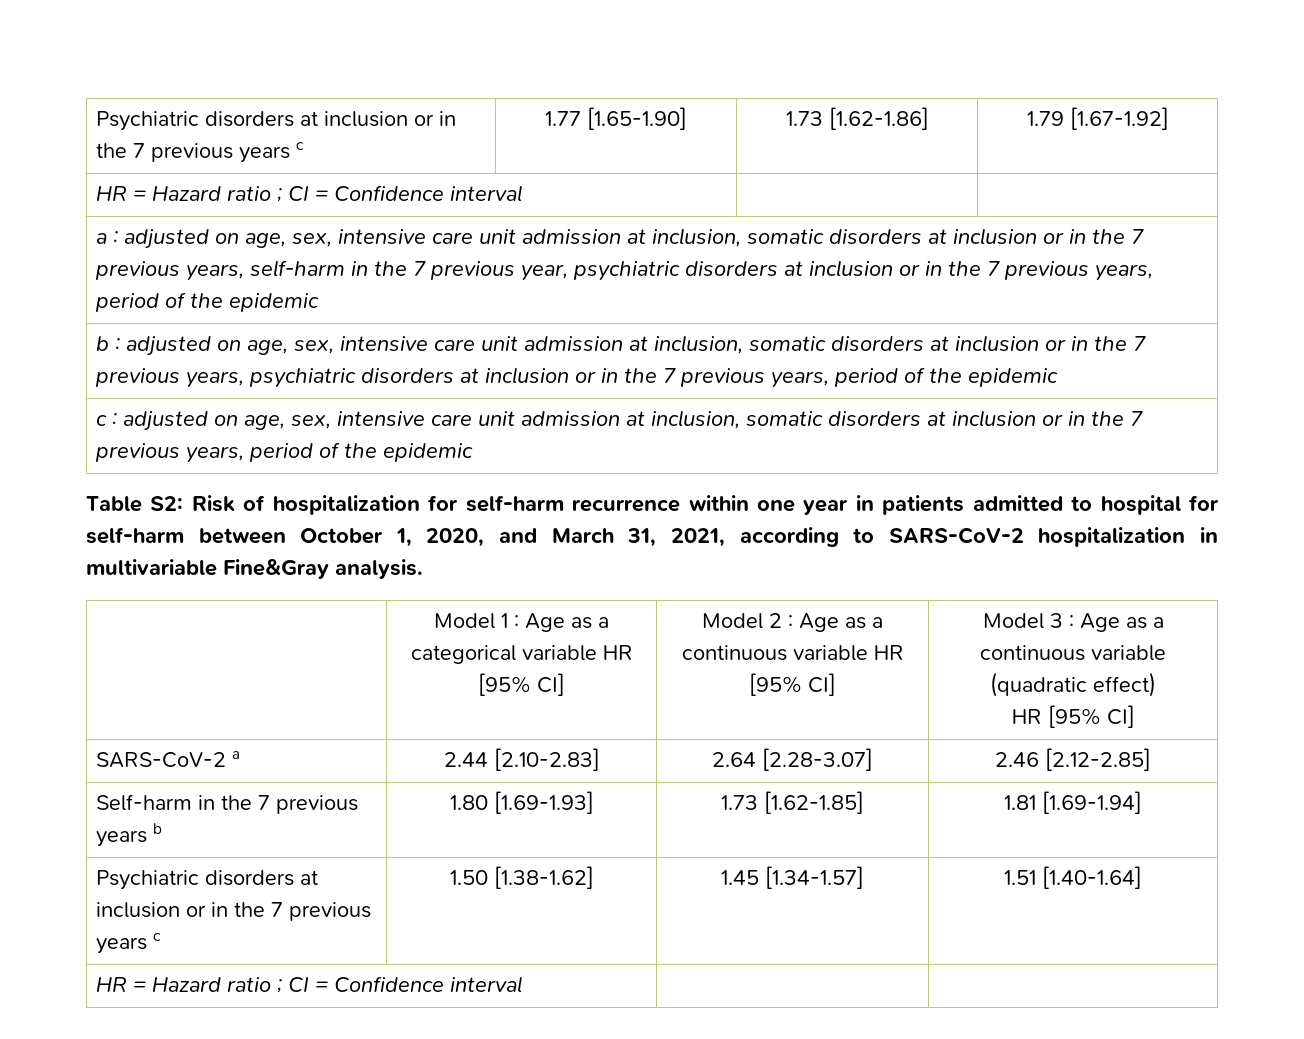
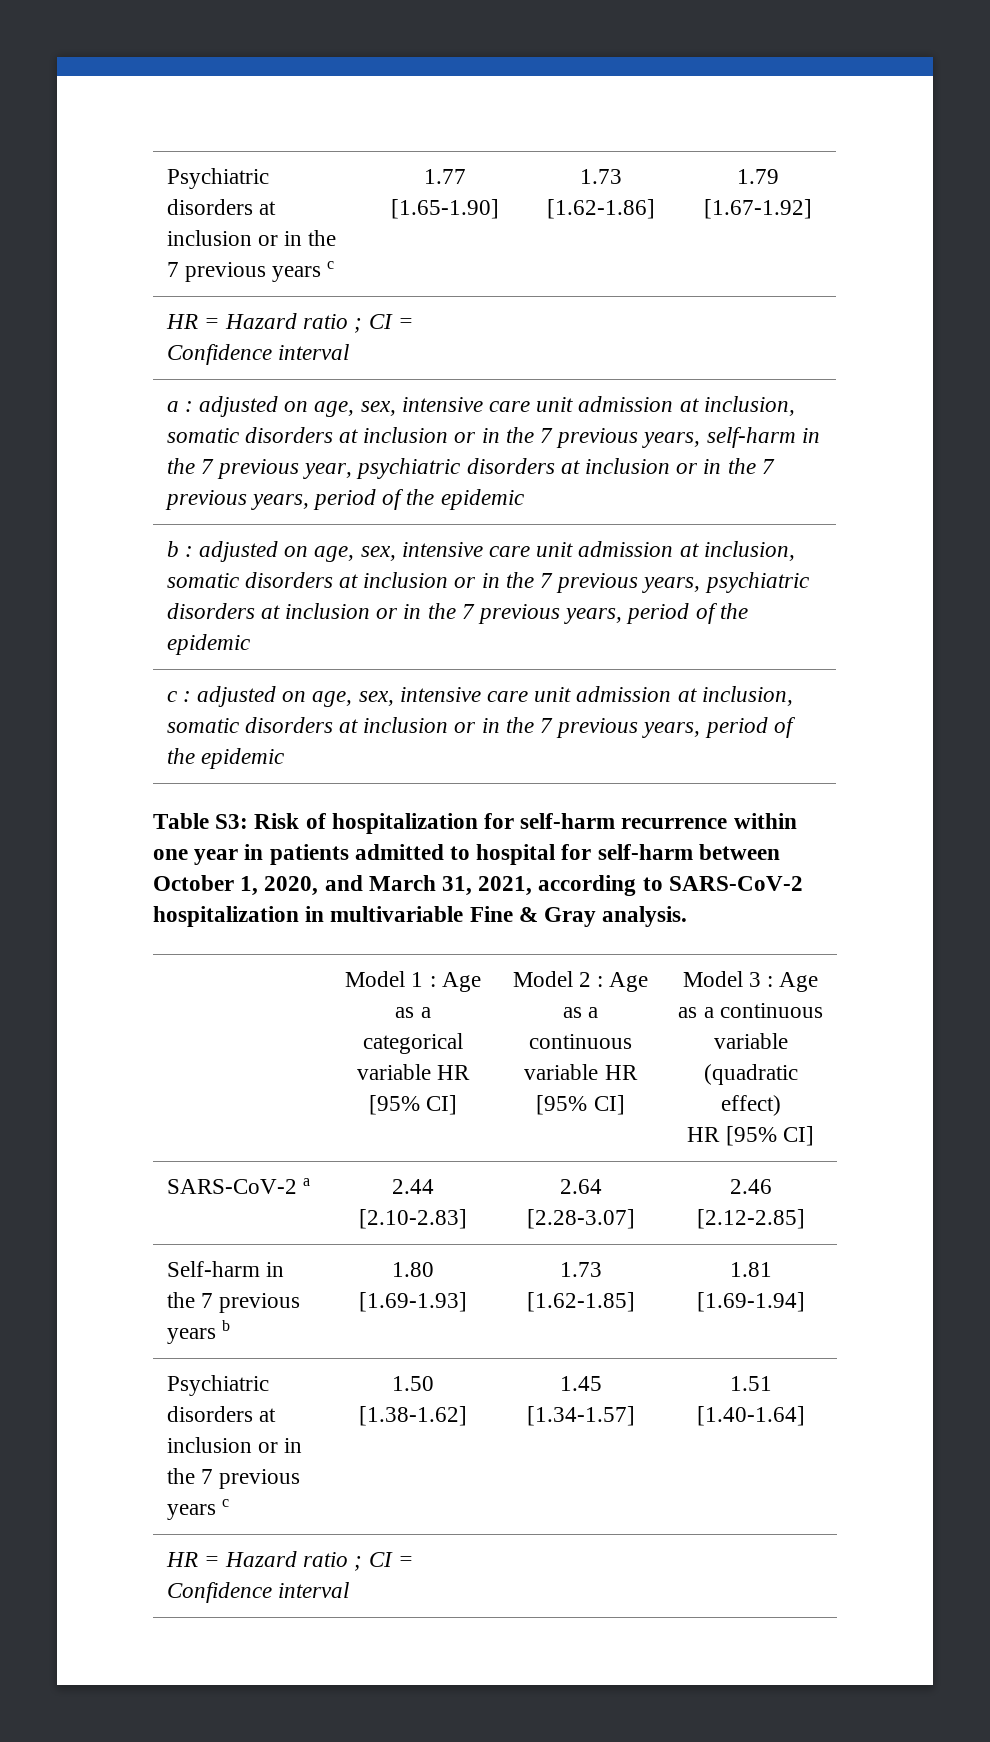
- Table S2: Risk of hospitalization for self-harm recurrence within one year in patients admitted to hospital for self-harm between October 1, 2020, and March 31, 2021, according to SARS-CoV-2 hospitalization in multivariable Fine&Gray analysis.
+ Table S3: Risk of hospitalization for self-harm recurrence within one year in patients admitted to hospital for self-harm between October 1, 2020, and March 31, 2021, according to SARS-CoV-2 hospitalization in multivariable Fine & Gray analysis.

